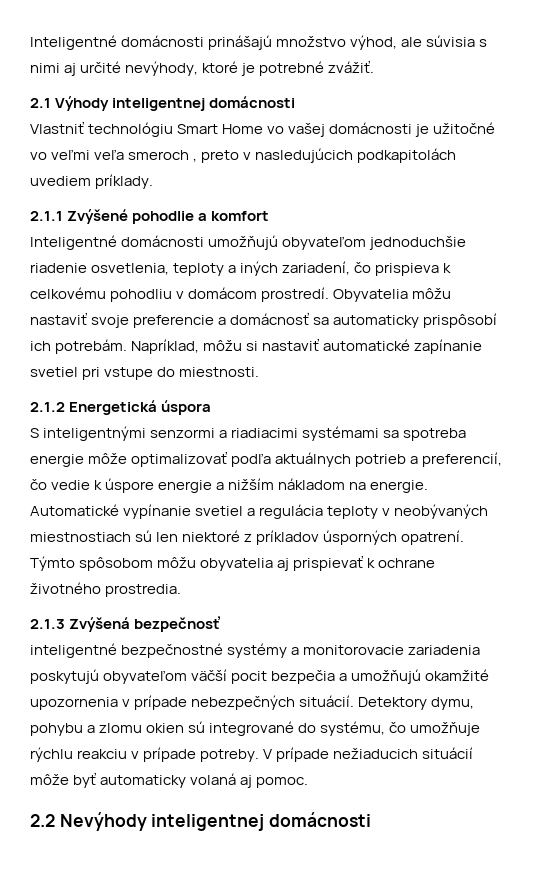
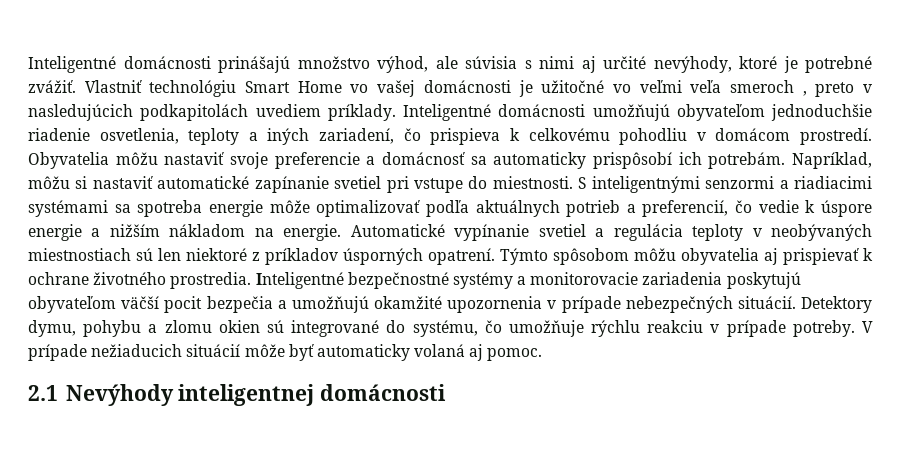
- Inteligentné domácnosti prinášajú množstvo výhod, ale súvisia s nimi aj určité nevýhody, ktoré je potrebné zvážiť.
- 2.1 Výhody inteligentnej domácnosti
- Vlastniť technológiu Smart Home vo vašej domácnosti je užitočné vo veľmi veľa smeroch , preto v nasledujúcich podkapitolách uvediem príklady.
- 2.1.1 Zvýšené pohodlie a komfort
- Inteligentné domácnosti umožňujú obyvateľom jednoduchšie riadenie osvetlenia, teploty a iných zariadení, čo prispieva k celkovému pohodliu v domácom prostredí.
+ Inteligentné domácnosti prinášajú množstvo výhod, ale súvisia s nimi aj určité nevýhody, ktoré je potrebné zvážiť. Vlastniť technológiu Smart Home vo vašej domácnosti je užitočné vo veľmi veľa smeroch , preto v nasledujúcich podkapitolách uvediem príklady. Inteligentné domácnosti umožňujú obyvateľom jednoduchšie riadenie osvetlenia, teploty a iných zariadení, čo prispieva k celkovému pohodliu v domácom prostredí.
- Napríklad, môžu si nastaviť automatické zapínanie svetiel pri vstupe do miestnosti.
- 2.1.2 Energetická úspora
- S inteligentnými senzormi a riadiacimi systémami sa spotreba energie môže optimalizovať podľa aktuálnych potrieb a preferencií, čo vedie k úspore energie a nižším nákladom na energie.
+ Napríklad, môžu si nastaviť automatické zapínanie svetiel pri vstupe do miestnosti. S inteligentnými senzormi a riadiacimi systémami sa spotreba energie môže optimalizovať podľa aktuálnych potrieb a preferencií, čo vedie k úspore energie a nižším nákladom na energie.
- Týmto spôsobom môžu obyvatelia aj prispievať k ochrane životného prostredia.
- 2.1.3 Zvýšená bezpečnosť
- inteligentné bezpečnostné systémy a monitorovacie zariadenia poskytujú obyvateľom väčší pocit bezpečia a umožňujú okamžité upozornenia v prípade nebezpečných situácií.
+ Týmto spôsobom môžu obyvatelia aj prispievať k ochrane životného prostredia. Inteligentné bezpečnostné systémy a monitorovacie zariadenia poskytujú obyvateľom väčší pocit bezpečia a umožňujú okamžité upozornenia v prípade nebezpečných situácií.
- 2.2 Nevýhody inteligentnej domácnosti
+ 2.1 Nevýhody inteligentnej domácnosti

